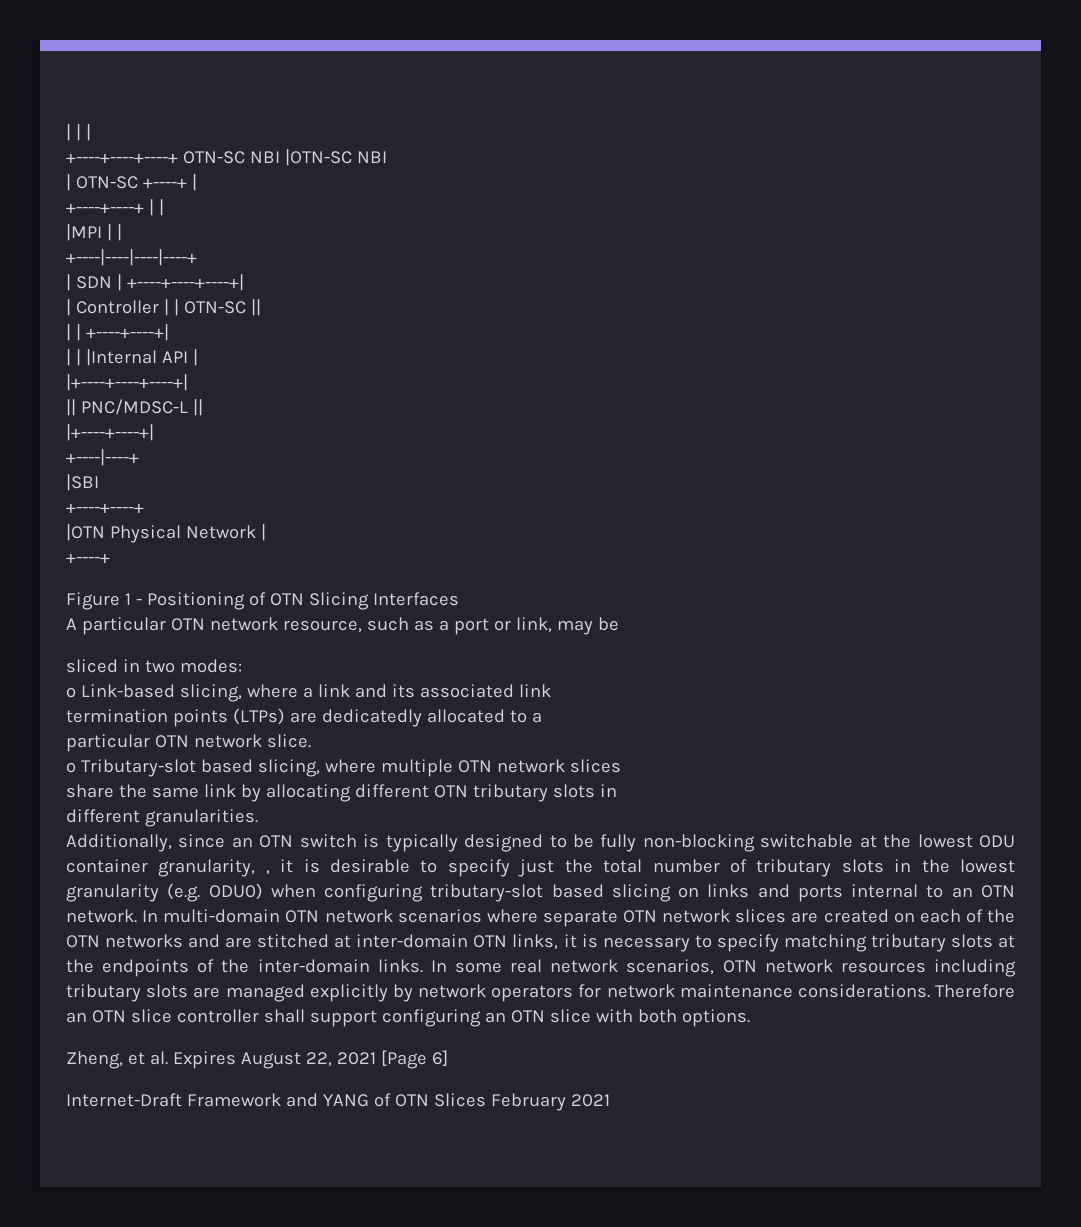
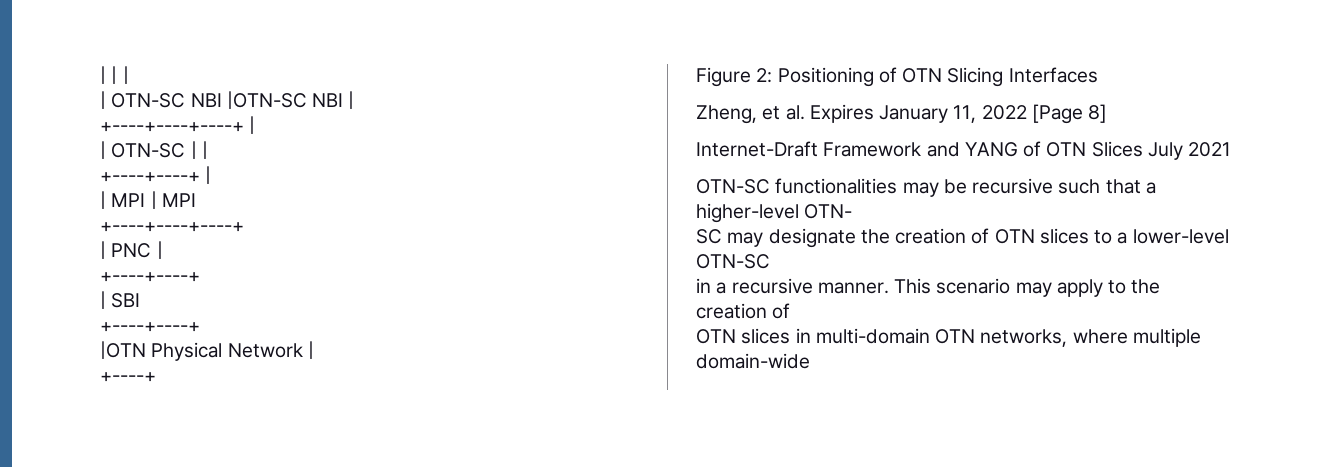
- +----+----+----+ OTN-SC NBI |OTN-SC NBI
- | OTN-SC +----+ |
+ | OTN-SC NBI |OTN-SC NBI |
+ +----+----+----+ |
+ | OTN-SC | |
- +----+----+ | |
- |MPI | |
- +----|----|----|----+
- | SDN | +----+----+----+|
- | Controller | | OTN-SC ||
- | | +----+----+|
- | | |Internal API |
- |+----+----+----+|
- || PNC/MDSC-L ||
- |+----+----+|
- +----|----+
- |SBI
+ +----+----+ |
+ | MPI | MPI
+ +----+----+----+
+ | PNC |
+ +----+----+
+ | SBI
- Figure 1 - Positioning of OTN Slicing Interfaces
+ Figure 2: Positioning of OTN Slicing Interfaces
- A particular OTN network resource, such as a port or link, may be
- sliced in two modes:
- o Link-based slicing, where a link and its associated link
- termination points (LTPs) are dedicatedly allocated to a
- particular OTN network slice.
- o Tributary-slot based slicing, where multiple OTN network slices
- share the same link by allocating different OTN tributary slots in
- different granularities.
- Additionally, since an OTN switch is typically designed to be fully non-blocking switchable at the lowest ODU container granularity, , it is desirable to specify just the total number of tributary slots in the lowest granularity (e.g. ODU0) when configuring tributary-slot based slicing on links and ports internal to an OTN network. In multi-domain OTN network scenarios where separate OTN network slices are created on each of the OTN networks and are stitched at inter-domain OTN links, it is necessary to specify matching tributary slots at the endpoints of the inter-domain links. In some real network scenarios, OTN network resources including tributary slots are managed explicitly by network operators for network maintenance considerations. Therefore an OTN slice controller shall support configuring an OTN slice with both options.
- Zheng, et al. Expires August 22, 2021 [Page 6]
+ Zheng, et al. Expires January 11, 2022 [Page 8]
- Internet-Draft Framework and YANG of OTN Slices February 2021
+ Internet-Draft Framework and YANG of OTN Slices July 2021
+ OTN-SC functionalities may be recursive such that a higher-level OTN-
+ SC may designate the creation of OTN slices to a lower-level OTN-SC
+ in a recursive manner. This scenario may apply to the creation of
+ OTN slices in multi-domain OTN networks, where multiple domain-wide

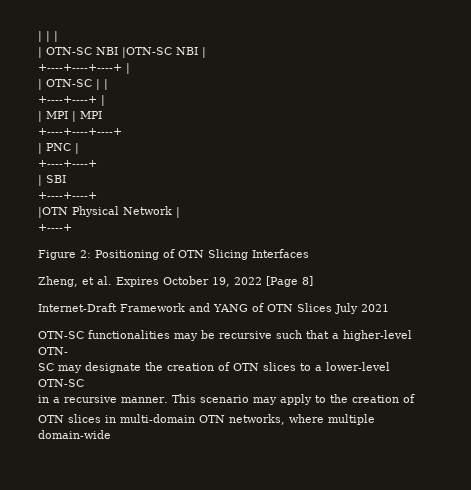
- Zheng, et al. Expires January 11, 2022 [Page 8]
+ Zheng, et al. Expires October 19, 2022 [Page 8]

